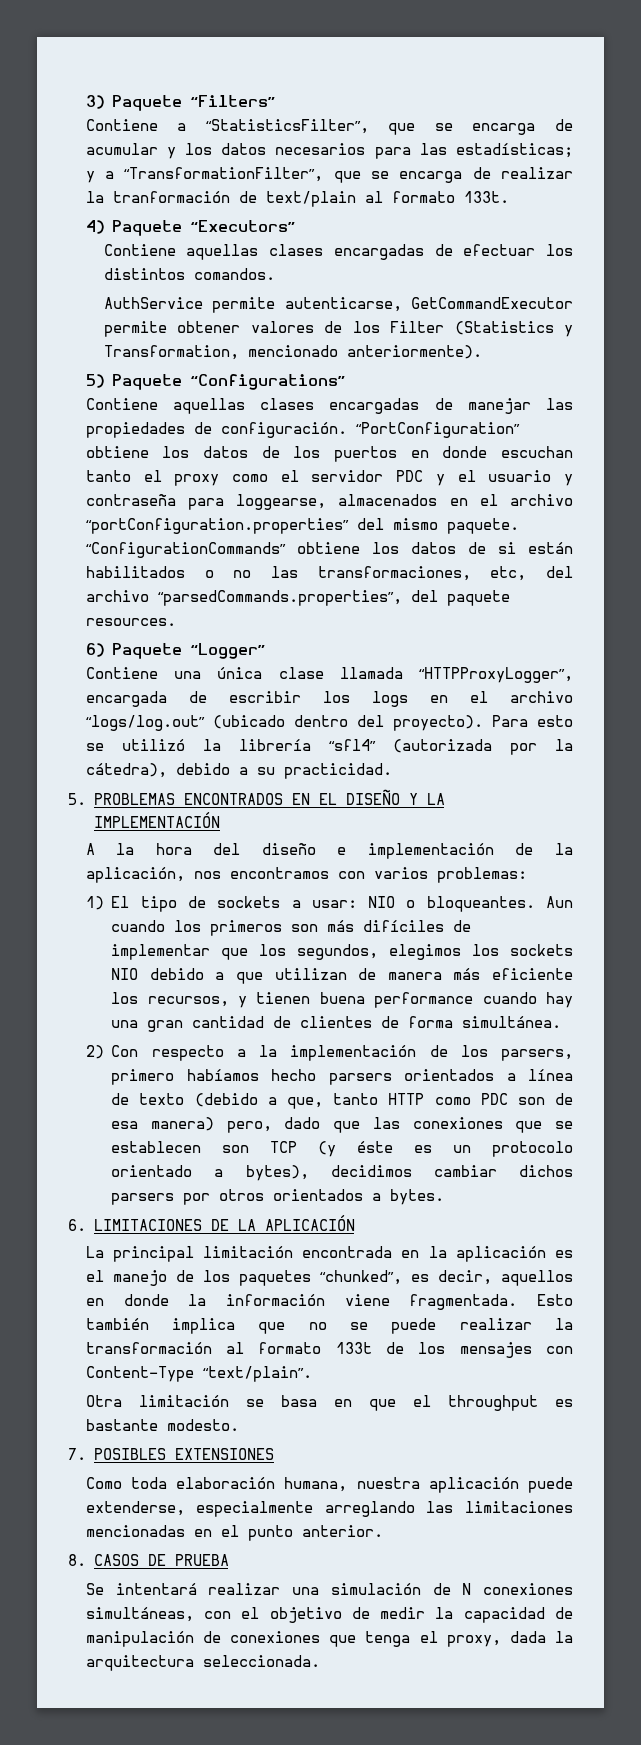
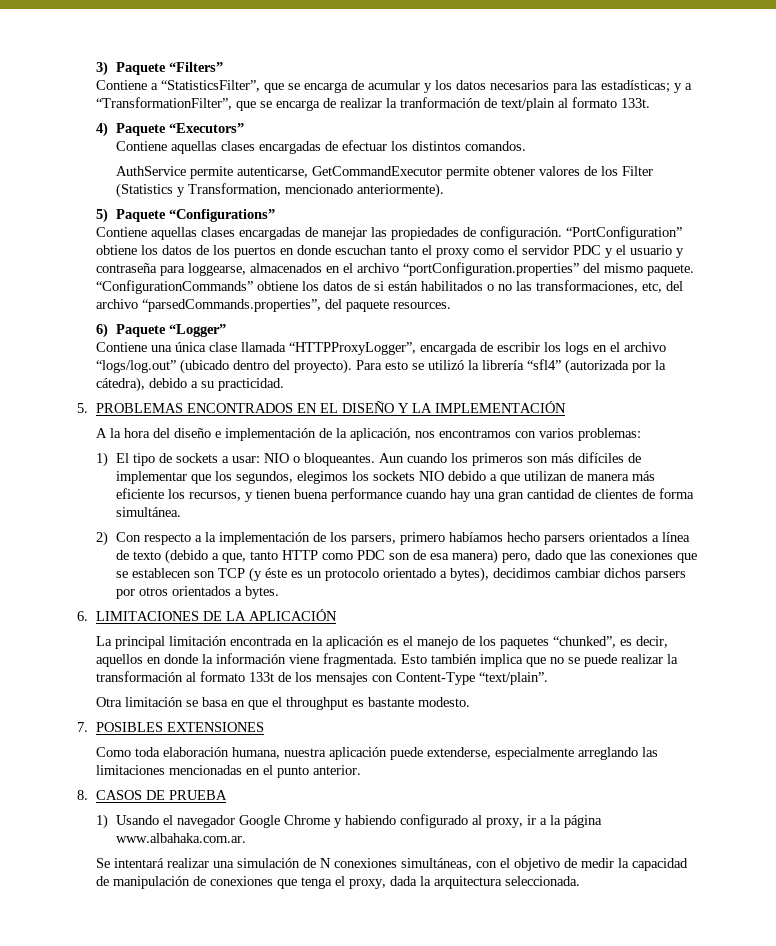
+ 1) Usando el navegador Google Chrome y habiendo configurado al proxy, ir a la página www.albahaka.com.ar.

